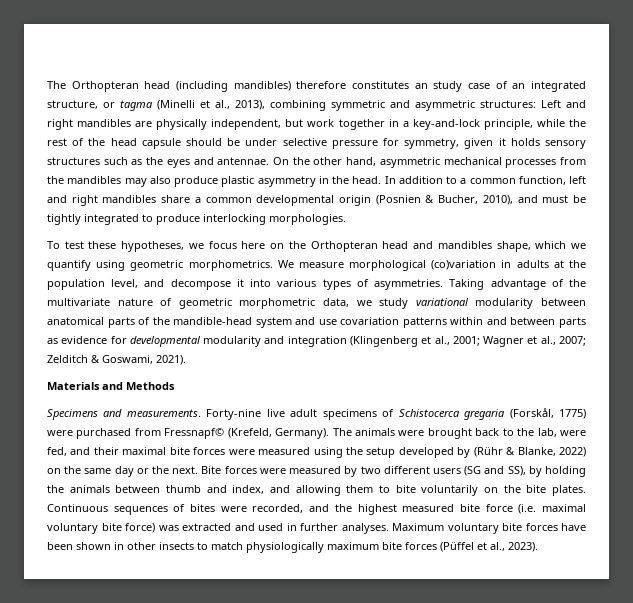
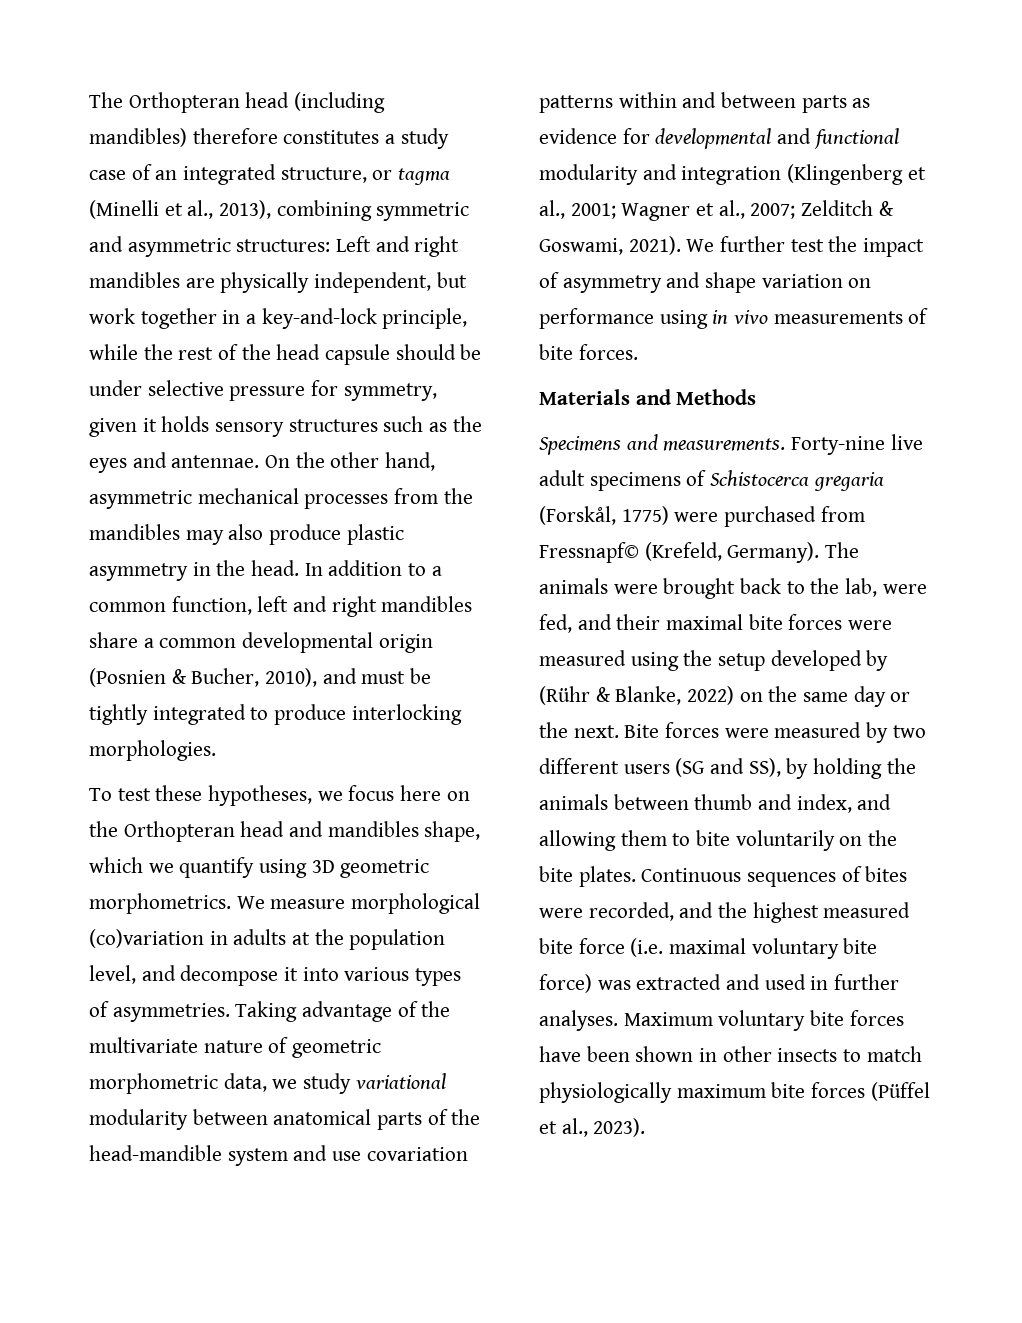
- The Orthopteran head (including mandibles) therefore constitutes an study case of an integrated structure, or tagma (Minelli et al., 2013), combining symmetric and asymmetric structures:
+ The Orthopteran head (including mandibles) therefore constitutes a study case of an integrated structure, or tagma (Minelli et al., 2013), combining symmetric and asymmetric structures:
- To test these hypotheses, we focus here on the Orthopteran head and mandibles shape, which we quantify using geometric morphometrics.
+ To test these hypotheses, we focus here on the Orthopteran head and mandibles shape, which we quantify using 3D geometric morphometrics.
- Taking advantage of the multivariate nature of geometric morphometric data, we study variational modularity between anatomical parts of the mandible-head system and use covariation patterns within and between parts as evidence for developmental modularity and integration (Klingenberg et al., 2001; Wagner et al., 2007; Zelditch & Goswami, 2021).
+ Taking advantage of the multivariate nature of geometric morphometric data, we study variational modularity between anatomical parts of the head-mandible system and use covariation patterns within and between parts as evidence for developmental and functional modularity and integration (Klingenberg et al., 2001; Wagner et al., 2007; Zelditch & Goswami, 2021). We further test the impact of asymmetry and shape variation on performance using in vivo measurements of bite forces.

